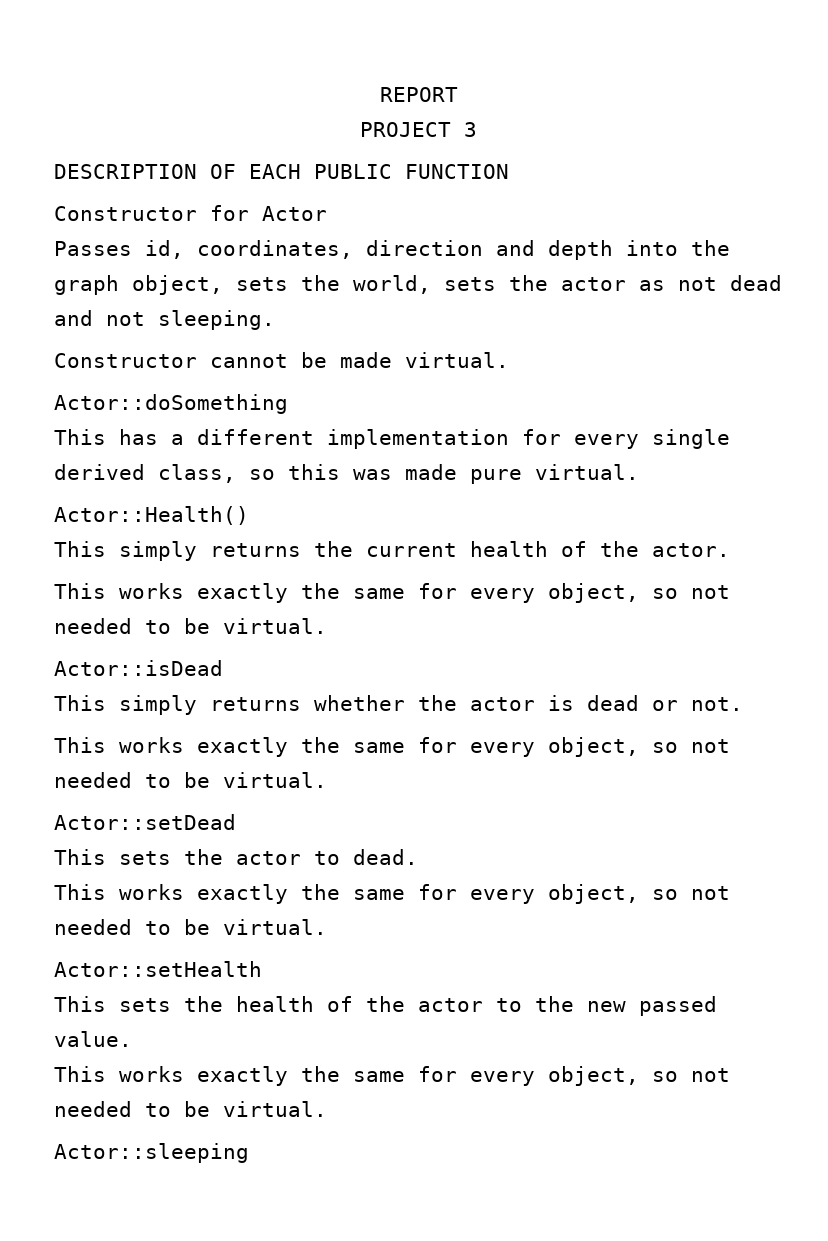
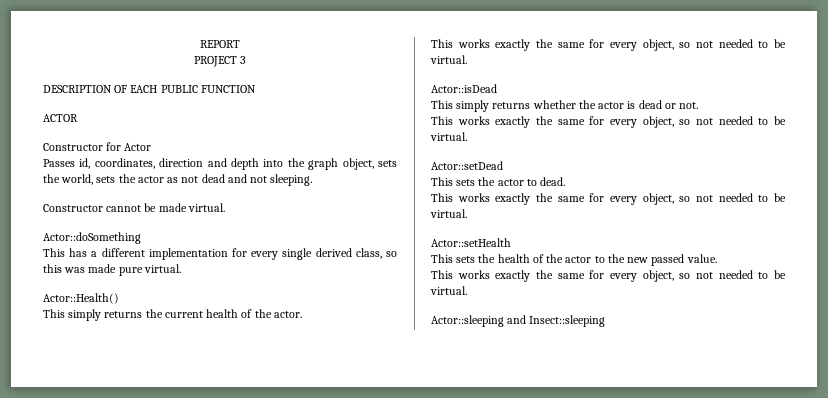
+ ACTOR
- Actor::sleeping
+ Actor::sleeping and Insect::sleeping

